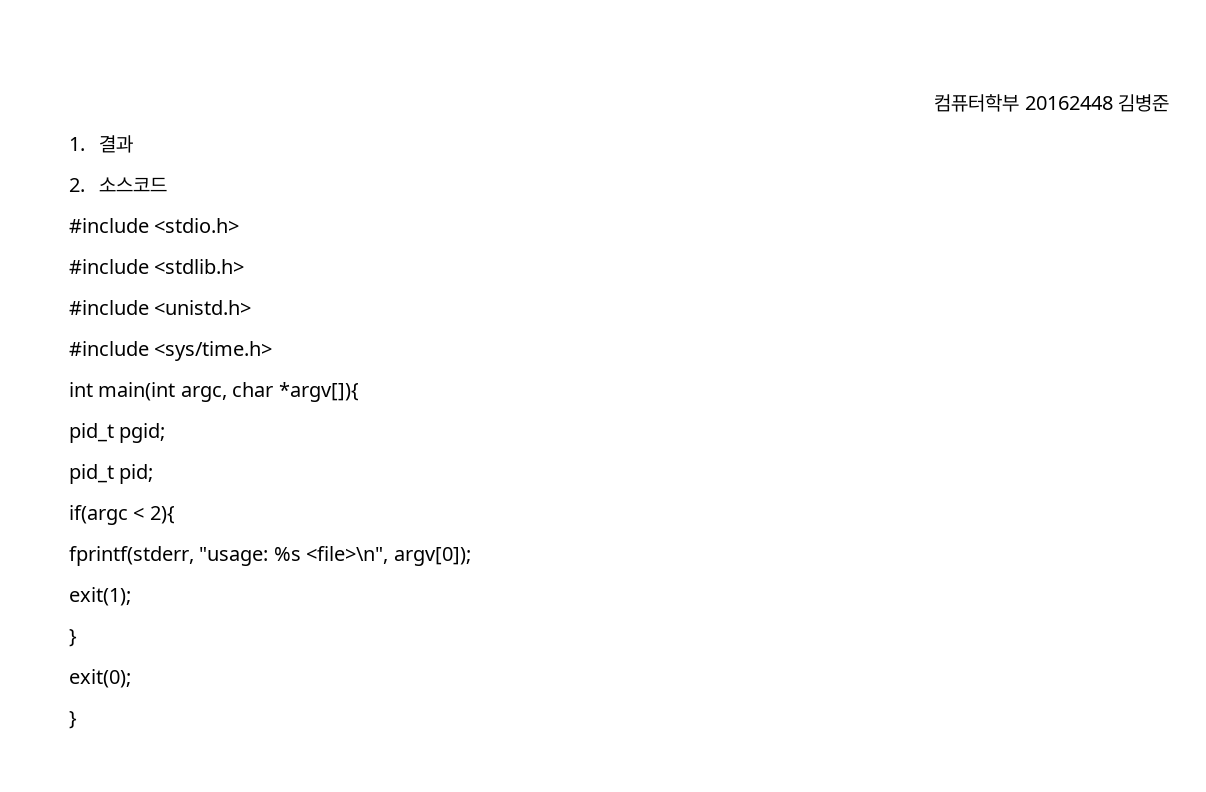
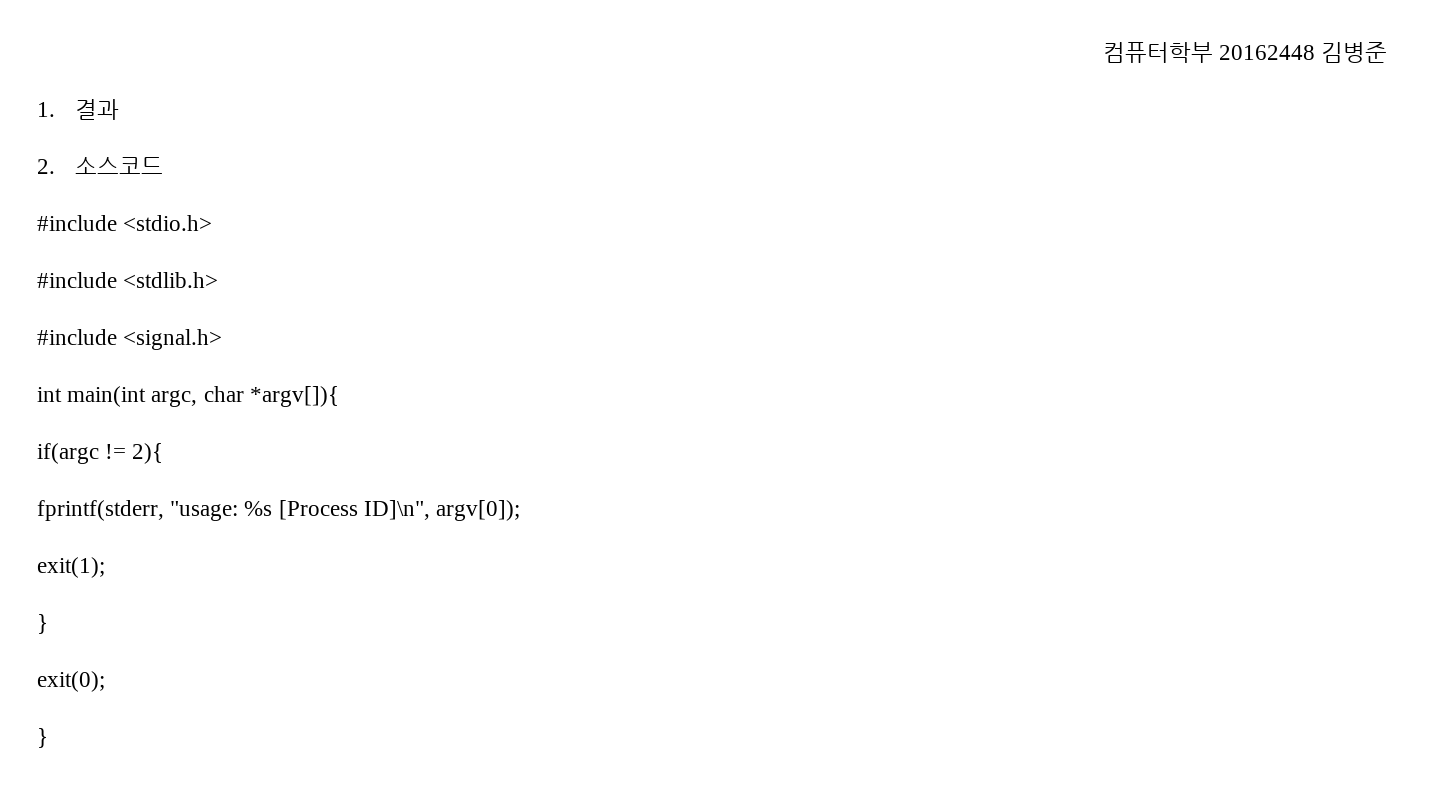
- #include <unistd.h>
- #include <sys/time.h>
+ #include <signal.h>
- pid_t pgid;
- pid_t pid;
- if(argc < 2){
+ if(argc != 2){
- fprintf(stderr, "usage: %s <file>\n", argv[0]);
+ fprintf(stderr, "usage: %s [Process ID]\n", argv[0]);

